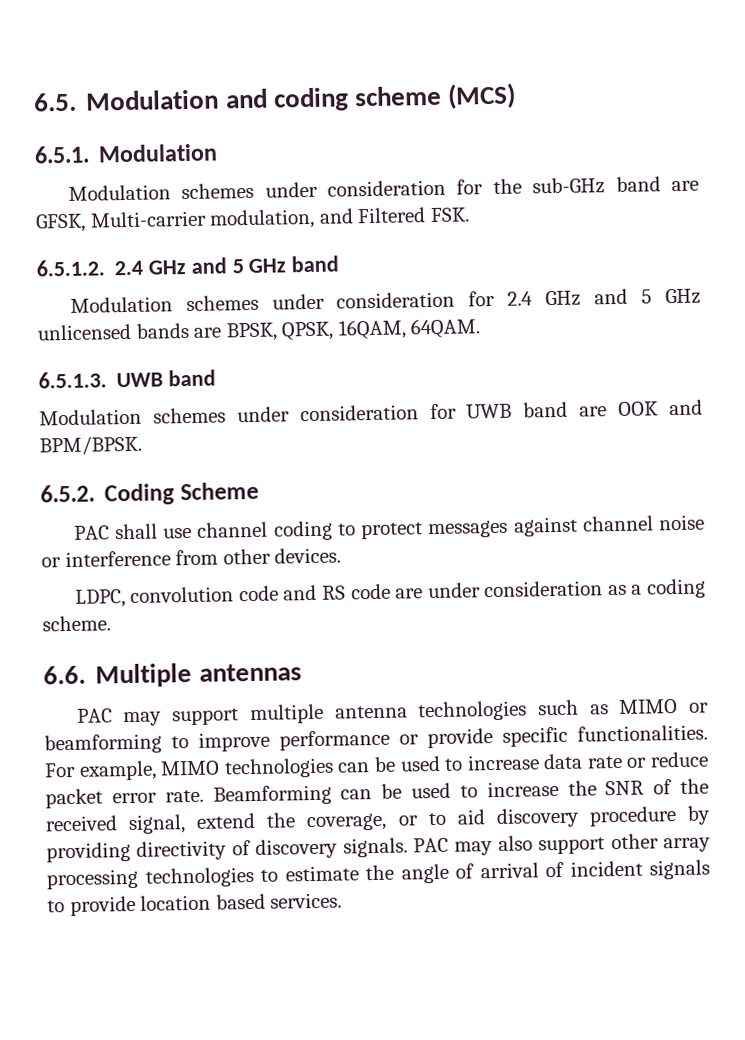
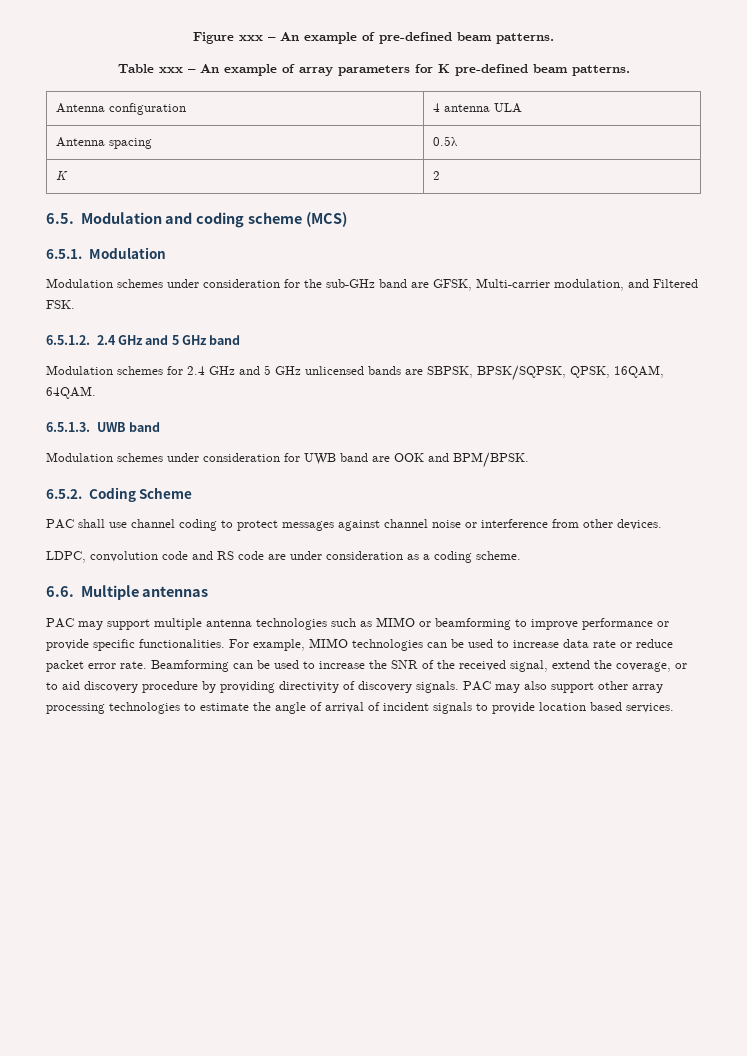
+ Figure xxx – An example of pre-defined beam patterns.
+ Table xxx – An example of array parameters for K pre-defined beam patterns.
+ Antenna configuration | 4 antenna ULA
+ Antenna spacing | 0.5λ
+ K | 2
- Modulation schemes under consideration for 2.4 GHz and 5 GHz unlicensed bands are BPSK, QPSK, 16QAM, 64QAM.
+ Modulation schemes for 2.4 GHz and 5 GHz unlicensed bands are SBPSK, BPSK/SQPSK, QPSK, 16QAM, 64QAM.

